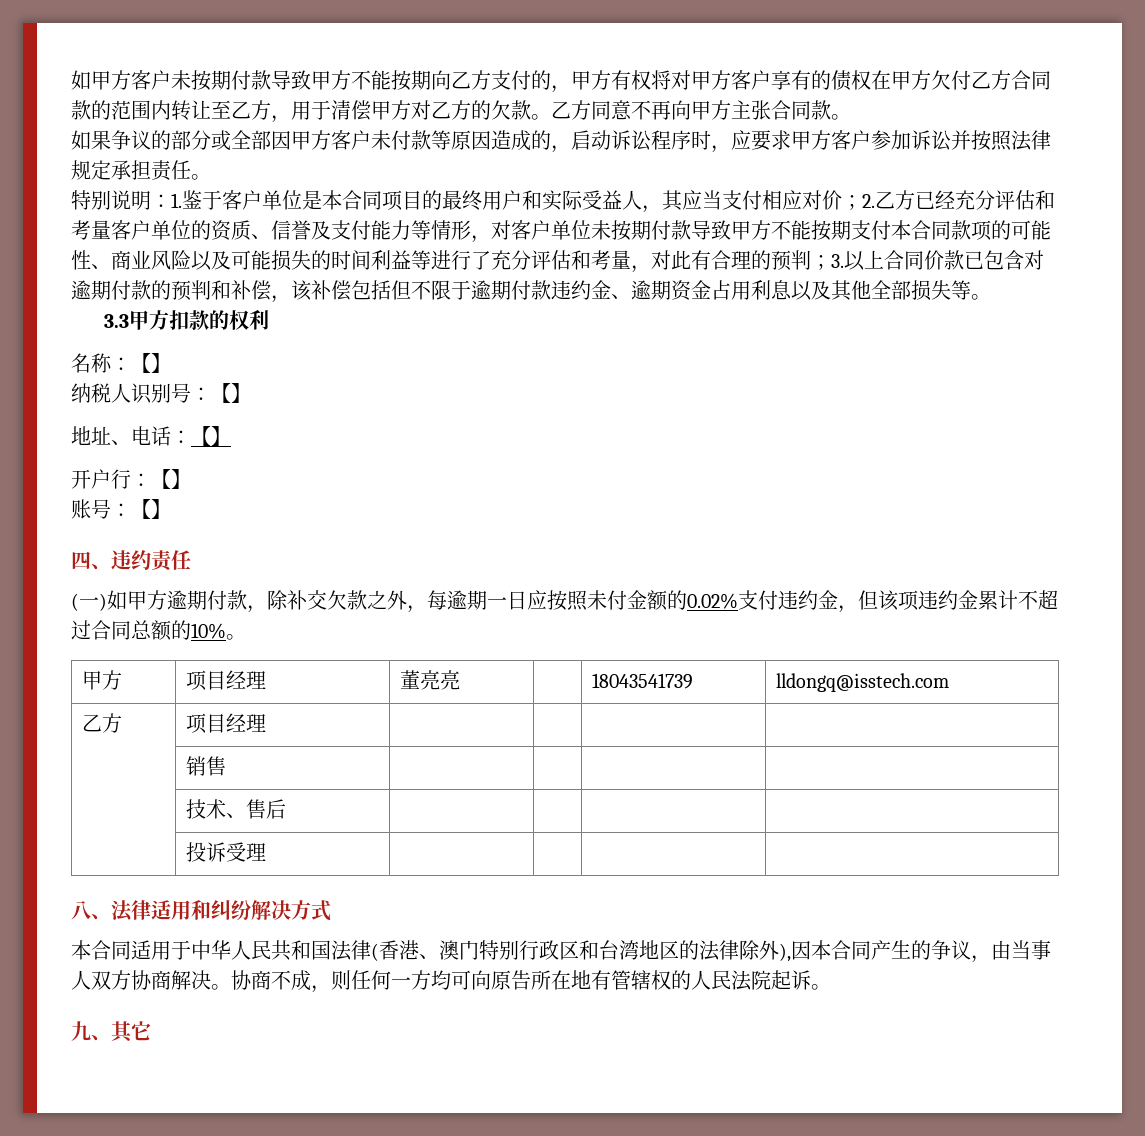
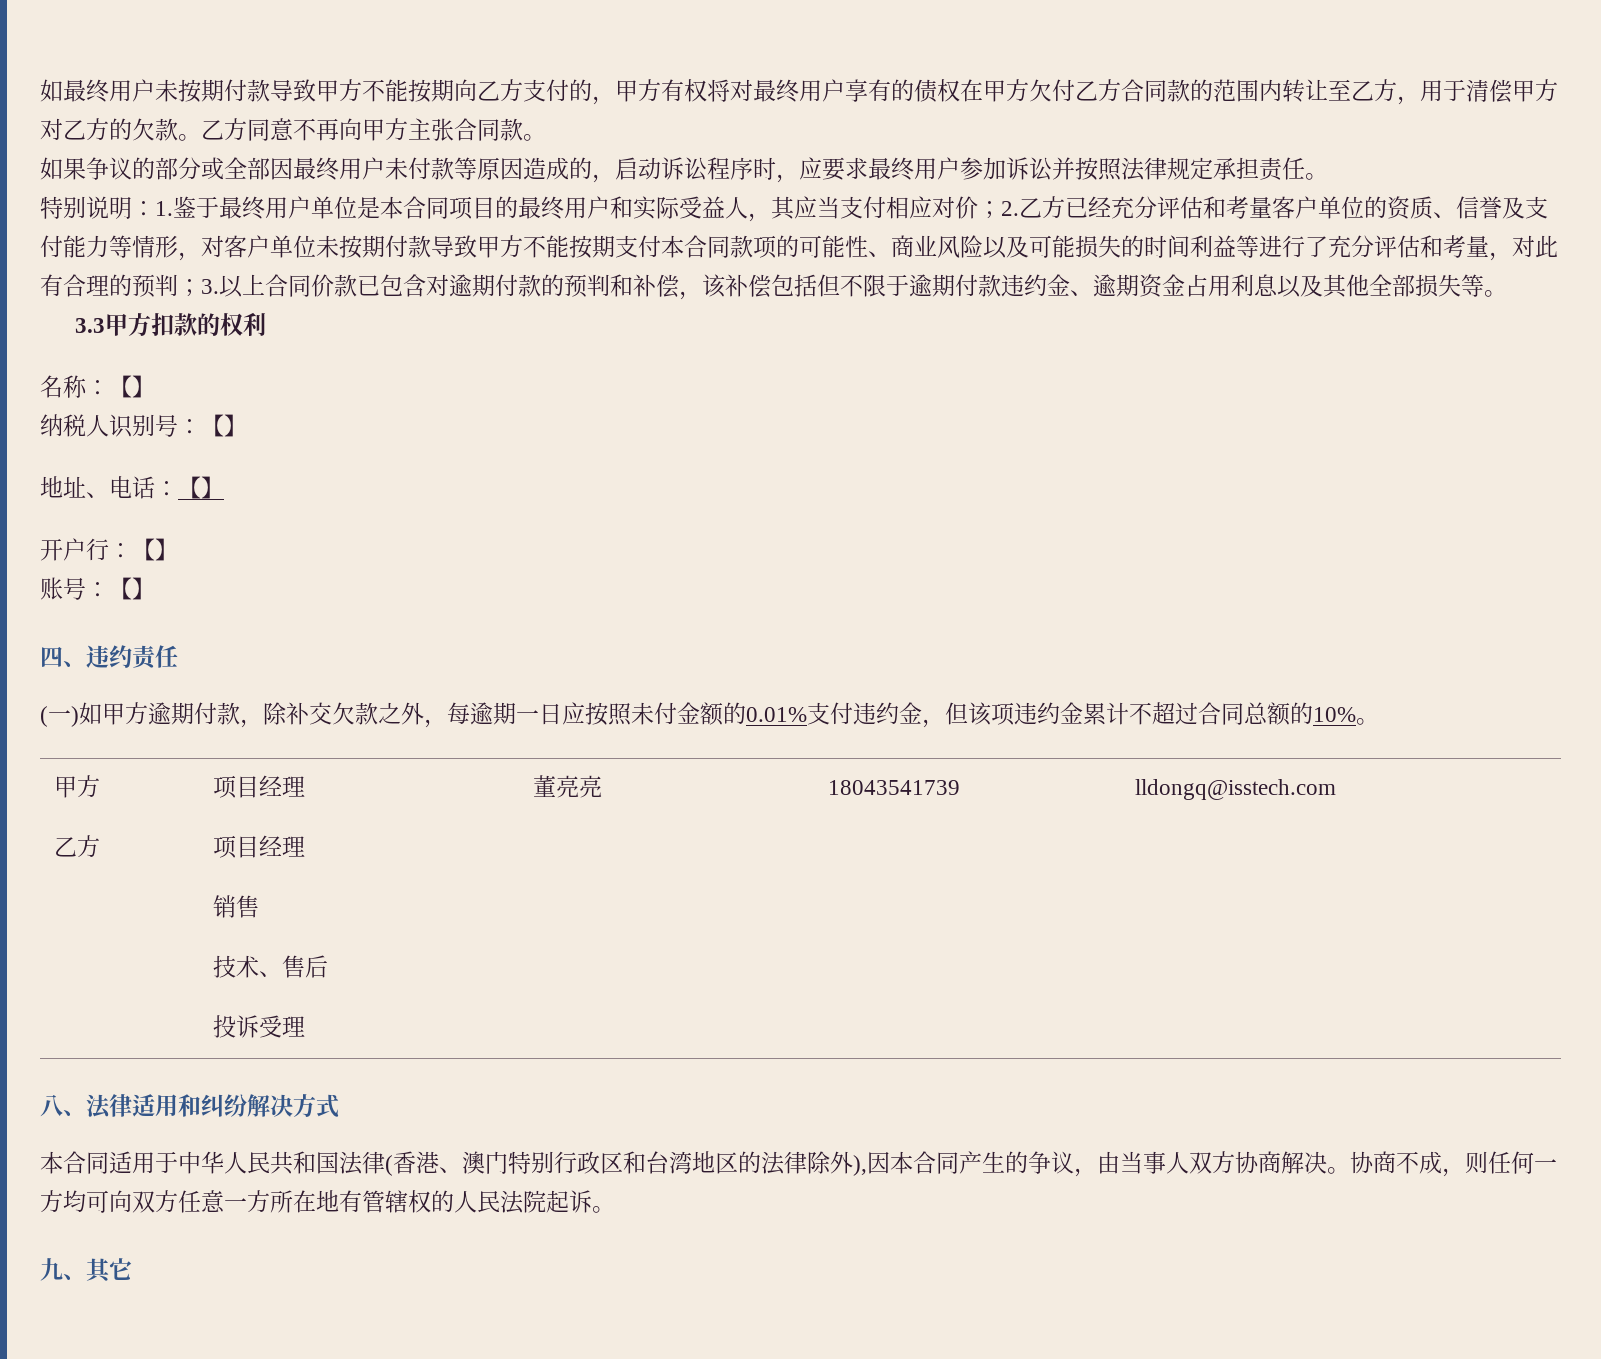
- 如甲方客户未按期付款导致甲方不能按期向乙方支付的，甲方有权将对甲方客户享有的债权在甲方欠付乙方合同款的范围内转让至乙方，用于清偿甲方对乙方的欠款。
+ 如最终用户未按期付款导致甲方不能按期向乙方支付的，甲方有权将对最终用户享有的债权在甲方欠付乙方合同款的范围内转让至乙方，用于清偿甲方对乙方的欠款。
- 如果争议的部分或全部因甲方客户未付款等原因造成的，启动诉讼程序时，应要求甲方客户参加诉讼并按照法律规定承担责任。
+ 如果争议的部分或全部因最终用户未付款等原因造成的，启动诉讼程序时，应要求最终用户参加诉讼并按照法律规定承担责任。
- 1.鉴于客户单位是本合同项目的最终用户和实际受益人，其应当支付相应对价；
+ 1.鉴于最终用户单位是本合同项目的最终用户和实际受益人，其应当支付相应对价；
- (一)如甲方逾期付款，除补交欠款之外，每逾期一日应按照未付金额的0.02%支付违约金，但该项违约金累计不超过合同总额的10%。
+ (一)如甲方逾期付款，除补交欠款之外，每逾期一日应按照未付金额的0.01%支付违约金，但该项违约金累计不超过合同总额的10%。
- 协商不成，则任何一方均可向原告所在地有管辖权的人民法院起诉。
+ 协商不成，则任何一方均可向双方任意一方所在地有管辖权的人民法院起诉。

